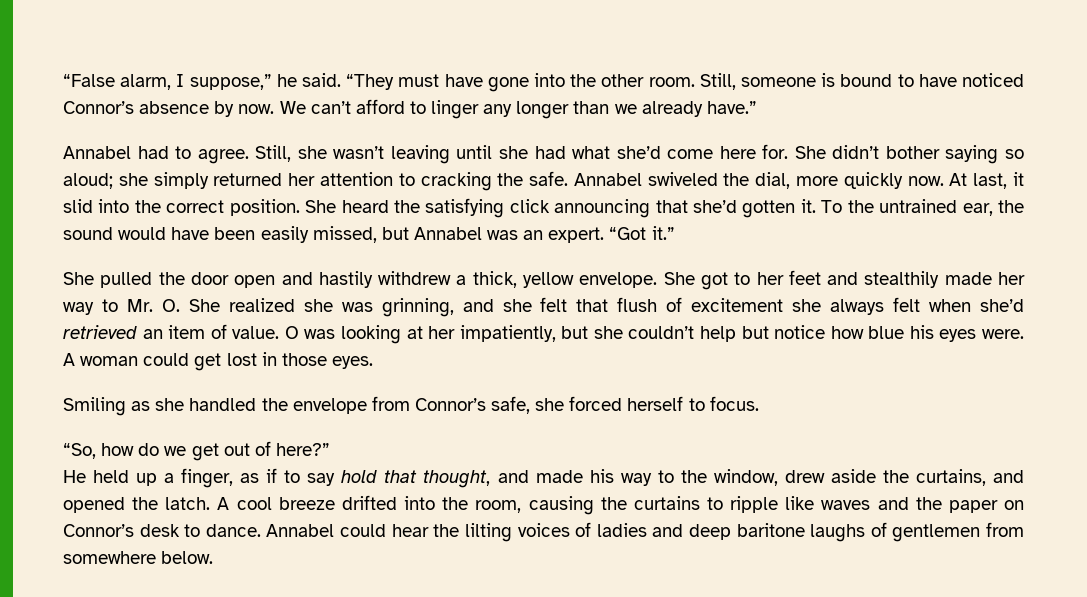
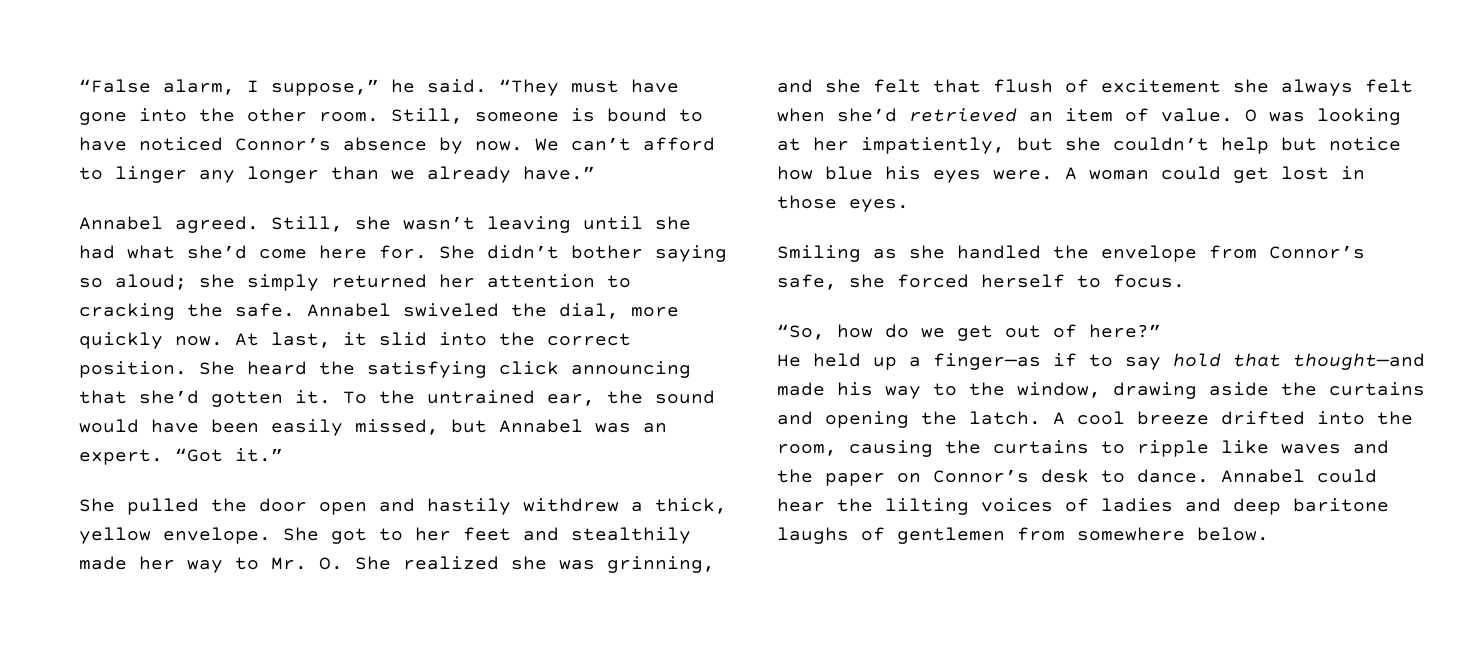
- Annabel had to agree.
+ Annabel agreed.
- He held up a finger, as if to say hold that thought, and made his way to the window, drew aside the curtains, and opened the latch.
+ He held up a finger—as if to say hold that thought—and made his way to the window, drawing aside the curtains and opening the latch.

